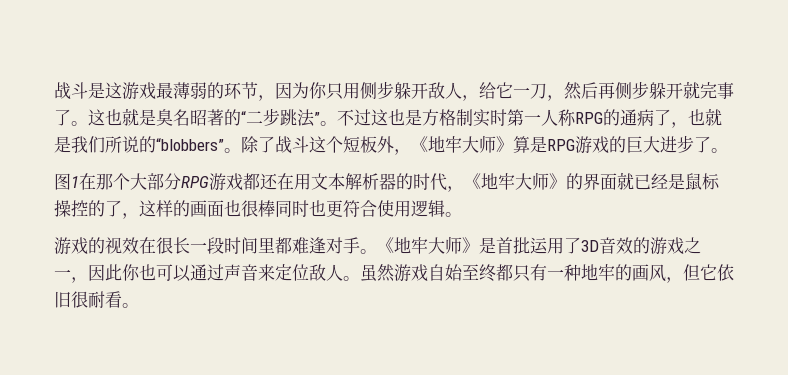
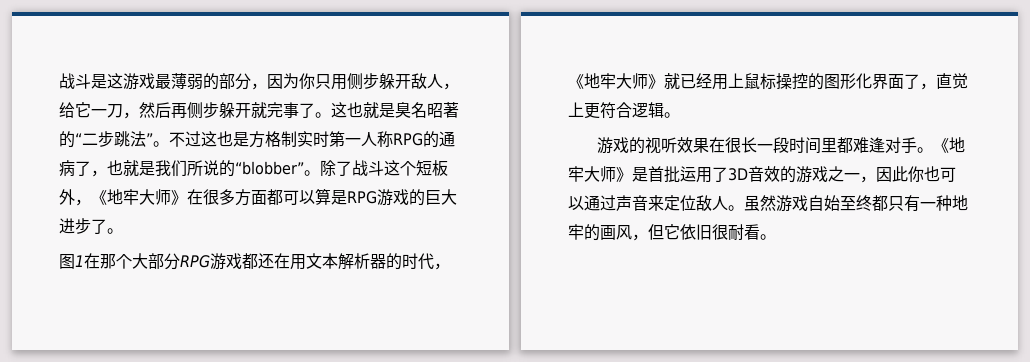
- 战斗是这游戏最薄弱的环节，因为你只用侧步躲开敌人，给它一刀，然后再侧步躲开就完事了。
+ 战斗是这游戏最薄弱的部分，因为你只用侧步躲开敌人，给它一刀，然后再侧步躲开就完事了。
- 不过这也是方格制实时第一人称RPG的通病了，也就是我们所说的“blobbers”。
+ 不过这也是方格制实时第一人称RPG的通病了，也就是我们所说的“blobber”。
- 除了战斗这个短板外，《地牢大师》算是RPG游戏的巨大进步了。
+ 除了战斗这个短板外，《地牢大师》在很多方面都可以算是RPG游戏的巨大进步了。
- 图1在那个大部分RPG游戏都还在用文本解析器的时代，《地牢大师》的界面就已经是鼠标操控的了，这样的画面也很棒同时也更符合使用逻辑。
+ 图1在那个大部分RPG游戏都还在用文本解析器的时代，《地牢大师》就已经用上鼠标操控的图形化界面了，直觉上更符合逻辑。
- 游戏的视效在很长一段时间里都难逢对手。
+ 游戏的视听效果在很长一段时间里都难逢对手。

